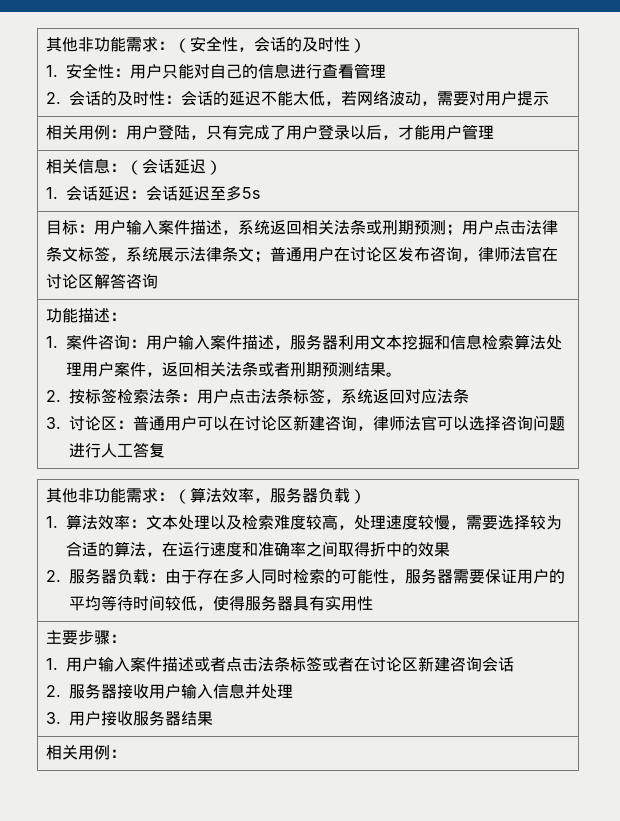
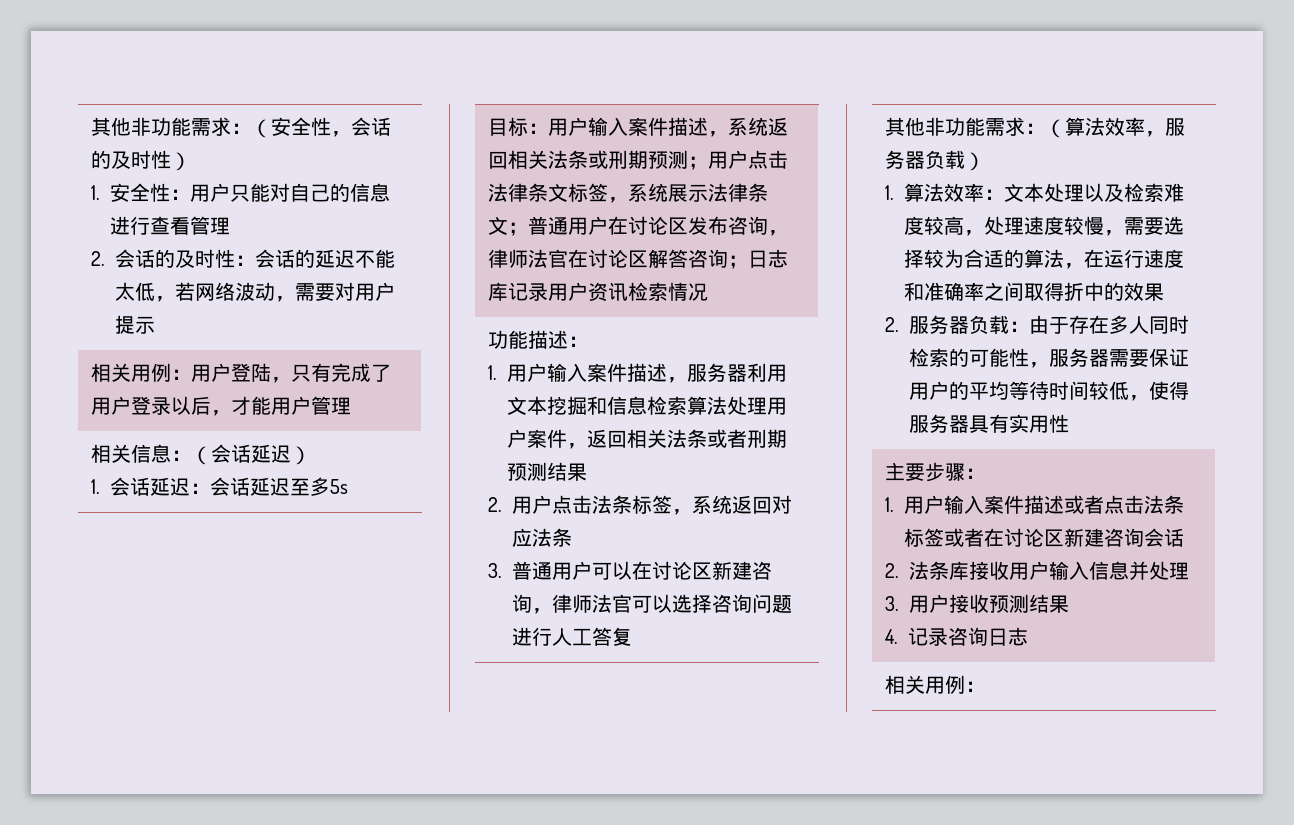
- 目标：用户输入案件描述，系统返回相关法条或刑期预测；用户点击法律条文标签，系统展示法律条文；普通用户在讨论区发布咨询，律师法官在讨论区解答咨询
+ 目标：用户输入案件描述，系统返回相关法条或刑期预测；用户点击法律条文标签，系统展示法律条文；普通用户在讨论区发布咨询，律师法官在讨论区解答咨询；日志库记录用户资讯检索情况
- 1.案件咨询：用户输入案件描述，服务器利用文本挖掘和信息检索算法处理用户案件，返回相关法条或者刑期预测结果。
- 2.按标签检索法条：用户点击法条标签，系统返回对应法条
+ 1.用户输入案件描述，服务器利用文本挖掘和信息检索算法处理用户案件，返回相关法条或者刑期预测结果
+ 2.用户点击法条标签，系统返回对应法条
- 3.讨论区：普通用户可以在讨论区新建咨询，律师法官可以选择咨询问题进行人工答复
+ 3.普通用户可以在讨论区新建咨询，律师法官可以选择咨询问题进行人工答复
  主要步骤：
  1.用户输入案件描述或者点击法条标签或者在讨论区新建咨询会话
- 2.服务器接收用户输入信息并处理
- 3.用户接收服务器结果
+ 2.法条库接收用户输入信息并处理
+ 3.用户接收预测结果
+ 4.记录咨询日志

